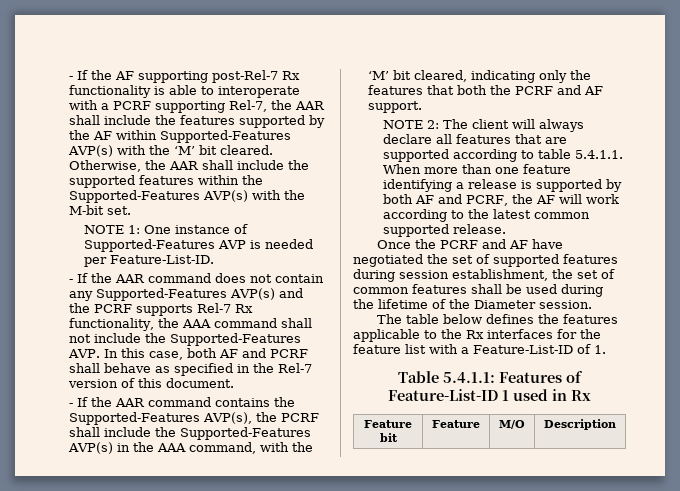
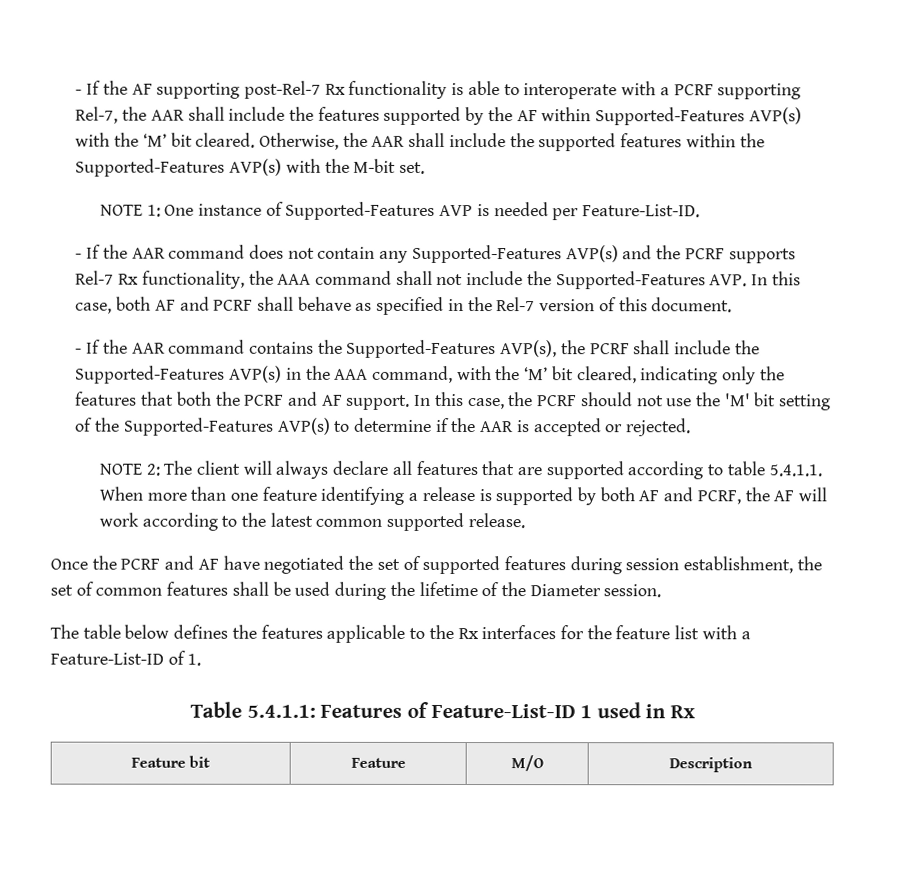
+ In this case, the PCRF should not use the 'M' bit setting of the Supported-Features AVP(s) to determine if the AAR is accepted or rejected.

